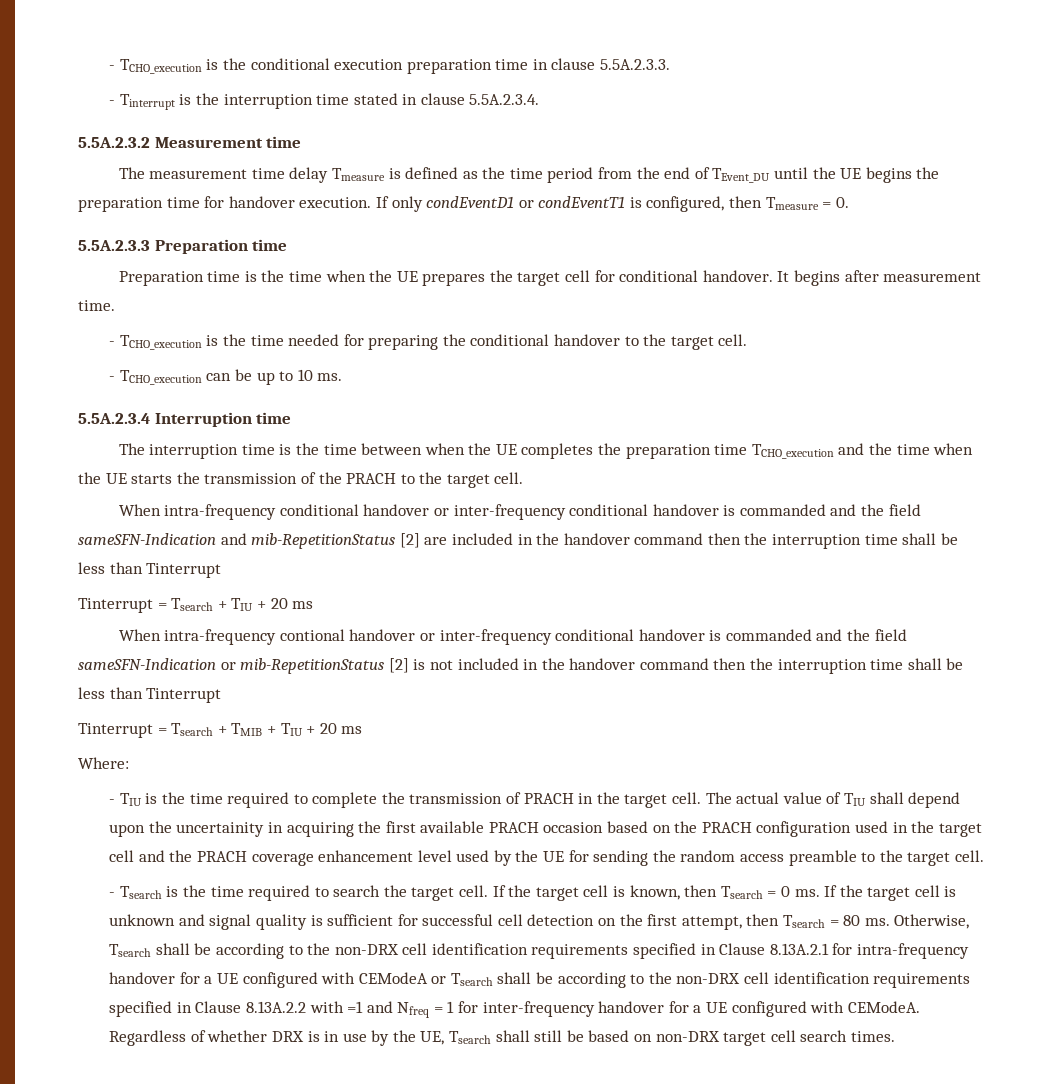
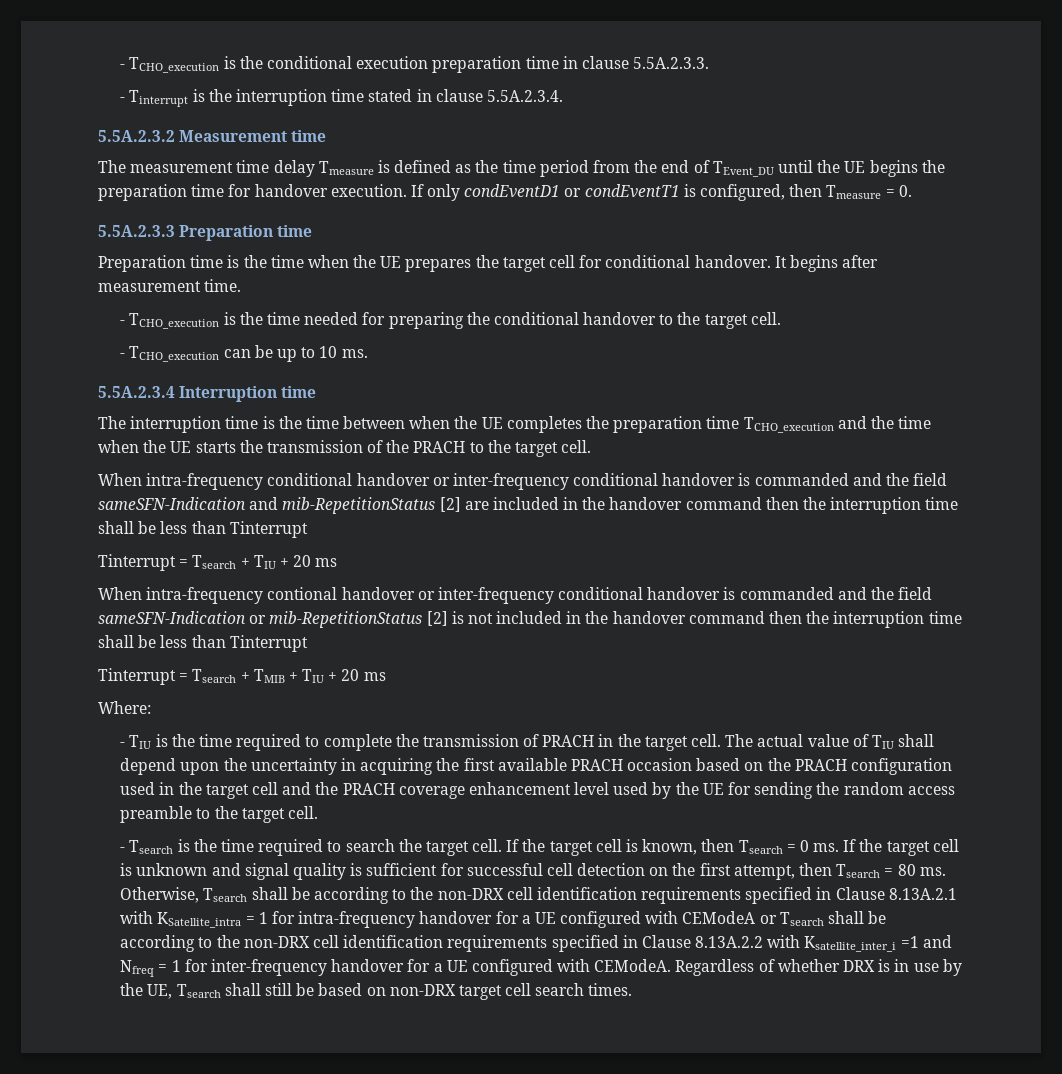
- The actual value of TIU shall depend upon the uncertainity in acquiring the first available PRACH occasion based on the PRACH configuration used in the target cell and the PRACH coverage enhancement level used by the UE for sending the random access preamble to the target cell.
+ The actual value of TIU shall depend upon the uncertainty in acquiring the first available PRACH occasion based on the PRACH configuration used in the target cell and the PRACH coverage enhancement level used by the UE for sending the random access preamble to the target cell.
- Otherwise, Tsearch shall be according to the non-DRX cell identification requirements specified in Clause 8.13A.2.1 for intra-frequency handover for a UE configured with CEModeA or Tsearch shall be according to the non-DRX cell identification requirements specified in Clause 8.13A.2.2 with =1 and Nfreq = 1 for inter-frequency handover for a UE configured with CEModeA.
+ Otherwise, Tsearch shall be according to the non-DRX cell identification requirements specified in Clause 8.13A.2.1 with KSatellite_intra = 1 for intra-frequency handover for a UE configured with CEModeA or Tsearch shall be according to the non-DRX cell identification requirements specified in Clause 8.13A.2.2 with Ksatellite_inter_i =1 and Nfreq = 1 for inter-frequency handover for a UE configured with CEModeA.

